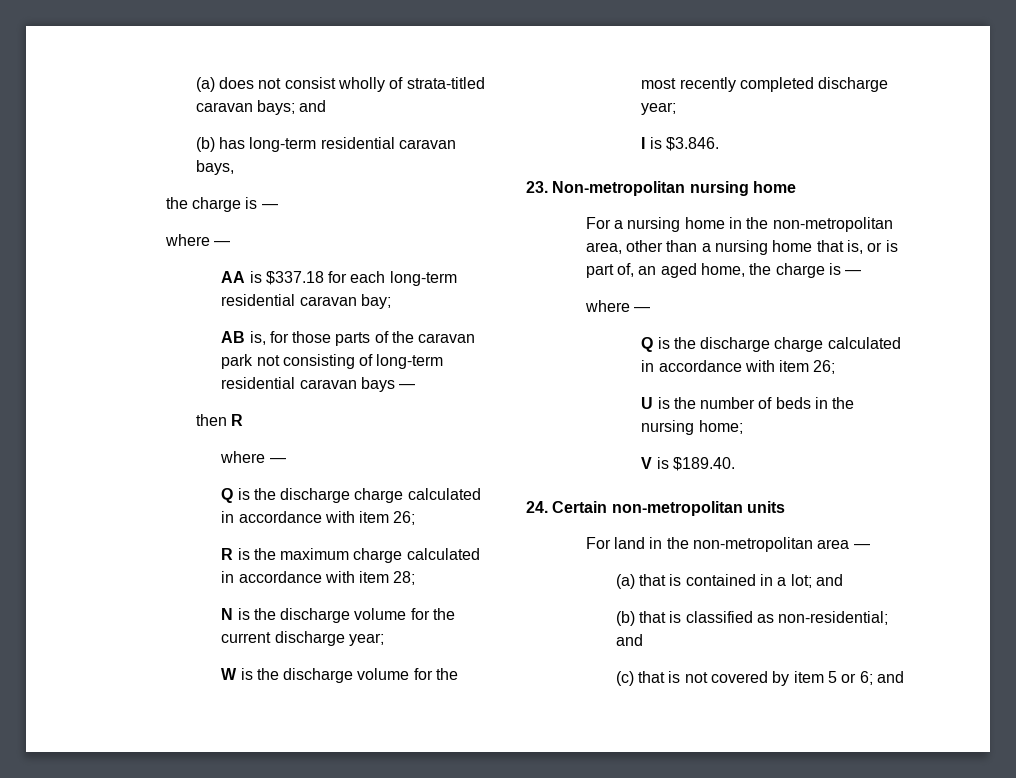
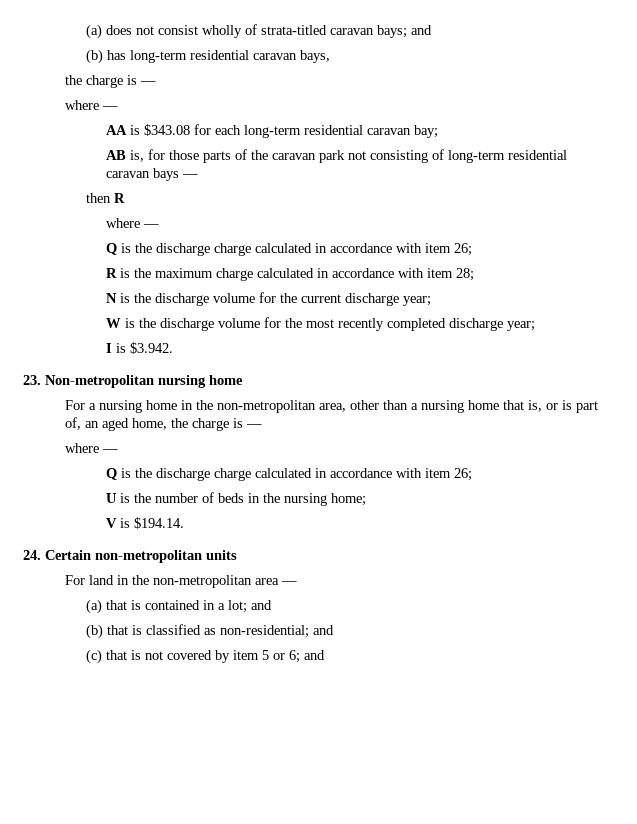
- AA is $337.18 for each long-term residential caravan bay;
+ AA is $343.08 for each long-term residential caravan bay;
- I is $3.846.
+ I is $3.942.
- V is $189.40.
+ V is $194.14.

